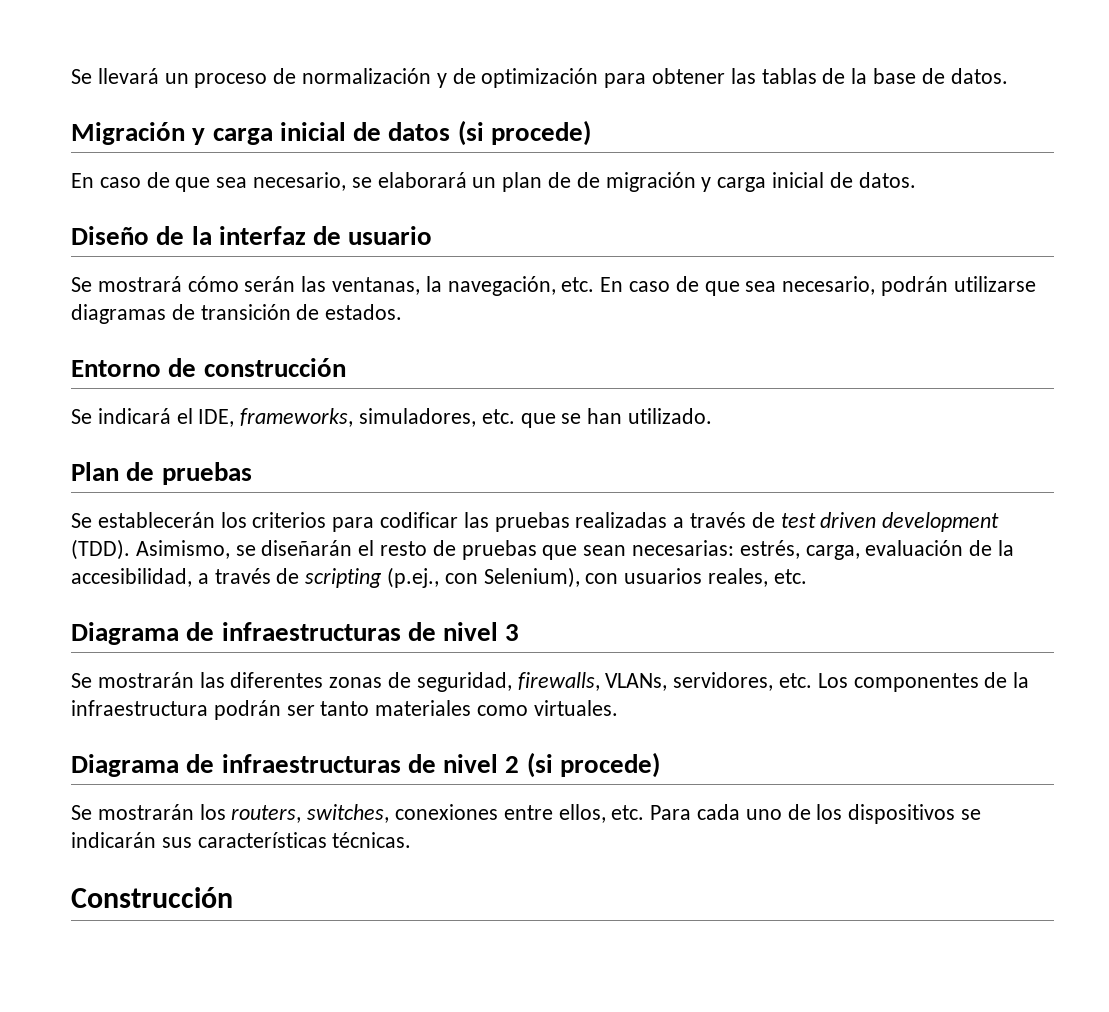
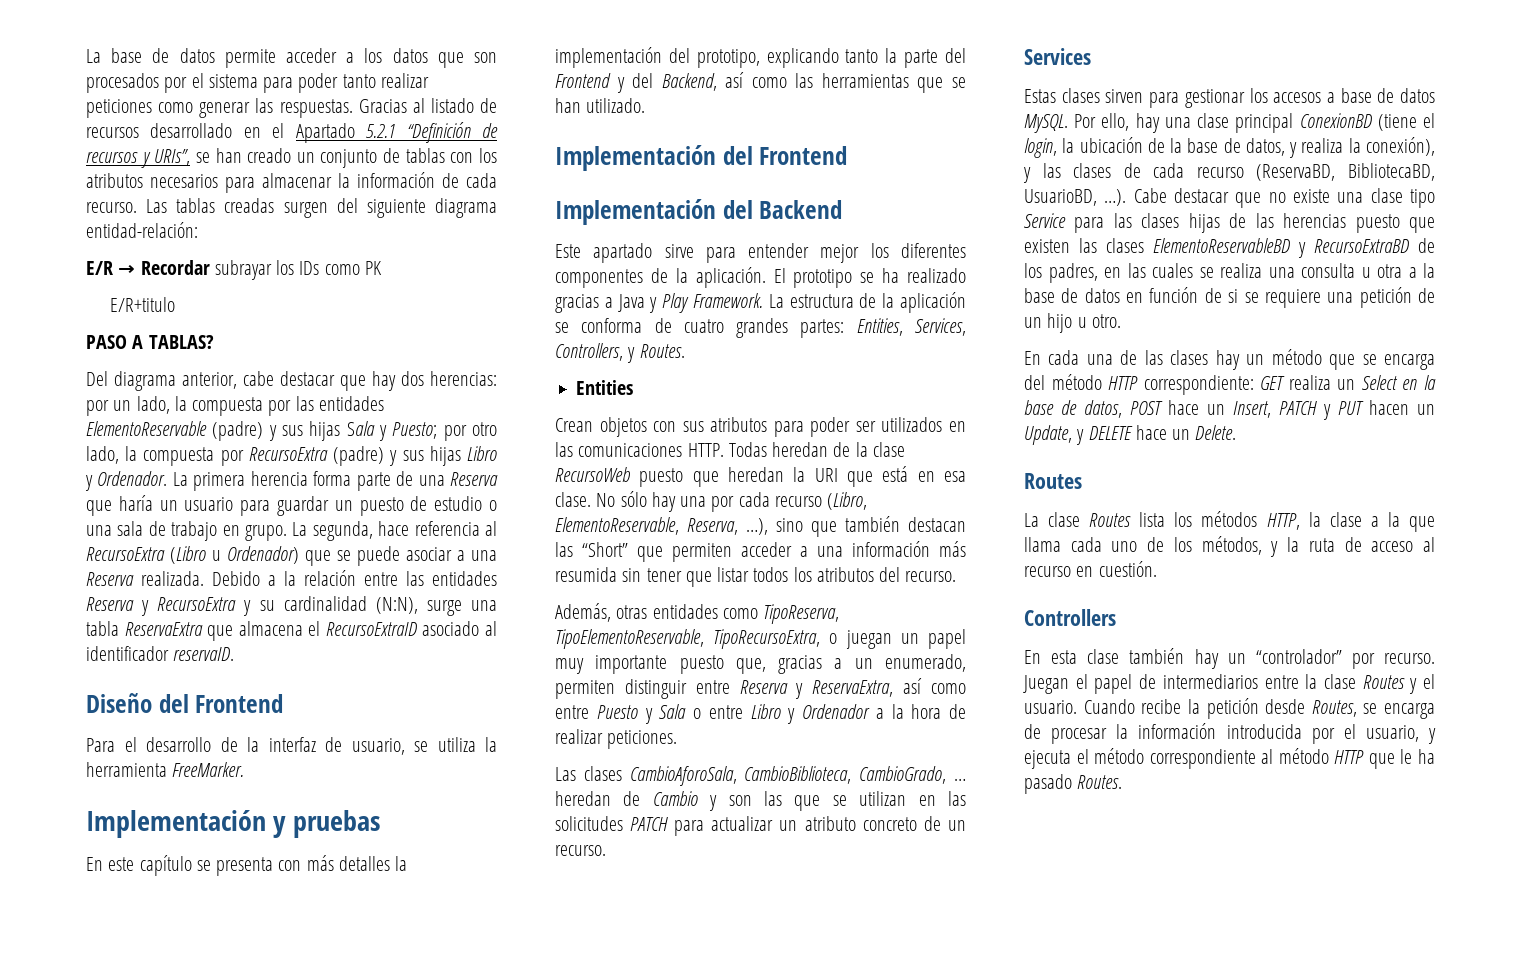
- Se llevará un proceso de normalización y de optimización para obtener las tablas de la base de datos.
- Migración y carga inicial de datos (si procede)
- En caso de que sea necesario, se elaborará un plan de de migración y carga inicial de datos.
- Diseño de la interfaz de usuario
- Se mostrará cómo serán las ventanas, la navegación, etc. En caso de que sea necesario, podrán utilizarse diagramas de transición de estados.
- Entorno de construcción
- Se indicará el IDE, frameworks, simuladores, etc. que se han utilizado.
- Plan de pruebas
- Se establecerán los criterios para codificar las pruebas realizadas a través de test driven development (TDD). Asimismo, se diseñarán el resto de pruebas que sean necesarias: estrés, carga, evaluación de la accesibilidad, a través de scripting (p.ej., con Selenium), con usuarios reales, etc.
- Diagrama de infraestructuras de nivel 3
- Se mostrarán las diferentes zonas de seguridad, firewalls, VLANs, servidores, etc. Los componentes de la infraestructura podrán ser tanto materiales como virtuales.
- Diagrama de infraestructuras de nivel 2 (si procede)
- Se mostrarán los routers, switches, conexiones entre ellos, etc. Para cada uno de los dispositivos se indicarán sus características técnicas.
- Construcción
+ La base de datos permite acceder a los datos que son procesados por el sistema para poder tanto realizar peticiones como generar las respuestas. Gracias al listado de recursos desarrollado en el Apartado 5.2.1 “Definición de recursos y URIs”, se han creado un conjunto de tablas con los atributos necesarios para almacenar la información de cada recurso. Las tablas creadas surgen del siguiente diagrama entidad-relación:
+ E/R → Recordar subrayar los IDs como PK
+ E/R+titulo
+ PASO A TABLAS?
+ Del diagrama anterior, cabe destacar que hay dos herencias: por un lado, la compuesta por las entidades ElementoReservable (padre) y sus hijas Sala y Puesto; por otro lado, la compuesta por RecursoExtra (padre) y sus hijas Libro y Ordenador. La primera herencia forma parte de una Reserva que haría un usuario para guardar un puesto de estudio o una sala de trabajo en grupo. La segunda, hace referencia al RecursoExtra (Libro u Ordenador) que se puede asociar a una Reserva realizada. Debido a la relación entre las entidades Reserva y RecursoExtra y su cardinalidad (N:N), surge una tabla ReservaExtra que almacena el RecursoExtraID asociado al identificador reservaID.
+ Diseño del Frontend
+ Para el desarrollo de la interfaz de usuario, se utiliza la herramienta FreeMarker.
+ Implementación y pruebas
+ En este capítulo se presenta con más detalles la implementación del prototipo, explicando tanto la parte del Frontend y del Backend, así como las herramientas que se han utilizado.
+ Implementación del Frontend
+ Implementación del Backend
+ Este apartado sirve para entender mejor los diferentes componentes de la aplicación. El prototipo se ha realizado gracias a Java y Play Framework. La estructura de la aplicación se conforma de cuatro grandes partes: Entities, Services, Controllers, y Routes.
+ Entities
+ Crean objetos con sus atributos para poder ser utilizados en las comunicaciones HTTP. Todas heredan de la clase RecursoWeb puesto que heredan la URI que está en esa clase. No sólo hay una por cada recurso (Libro, ElementoReservable, Reserva, …), sino que también destacan las “Short” que permiten acceder a una información más resumida sin tener que listar todos los atributos del recurso.
+ Además, otras entidades como TipoReserva, TipoElementoReservable, TipoRecursoExtra, o juegan un papel muy importante puesto que, gracias a un enumerado, permiten distinguir entre Reserva y ReservaExtra, así como entre Puesto y Sala o entre Libro y Ordenador a la hora de realizar peticiones.
+ Las clases CambioAforoSala, CambioBiblioteca, CambioGrado, … heredan de Cambio y son las que se utilizan en las solicitudes PATCH para actualizar un atributo concreto de un recurso.
+ Services
+ Estas clases sirven para gestionar los accesos a base de datos MySQL. Por ello, hay una clase principal ConexionBD (tiene el login, la ubicación de la base de datos, y realiza la conexión), y las clases de cada recurso (ReservaBD, BibliotecaBD, UsuarioBD, …). Cabe destacar que no existe una clase tipo Service para las clases hijas de las herencias puesto que existen las clases ElementoReservableBD y RecursoExtraBD de los padres, en las cuales se realiza una consulta u otra a la base de datos en función de si se requiere una petición de un hijo u otro.
+ En cada una de las clases hay un método que se encarga del método HTTP correspondiente: GET realiza un Select en la base de datos, POST hace un Insert, PATCH y PUT hacen un Update, y DELETE hace un Delete.
+ Routes
+ La clase Routes lista los métodos HTTP, la clase a la que llama cada uno de los métodos, y la ruta de acceso al recurso en cuestión.
+ Controllers
+ En esta clase también hay un “controlador” por recurso. Juegan el papel de intermediarios entre la clase Routes y el usuario. Cuando recibe la petición desde Routes, se encarga de procesar la información introducida por el usuario, y ejecuta el método correspondiente al método HTTP que le ha pasado Routes.

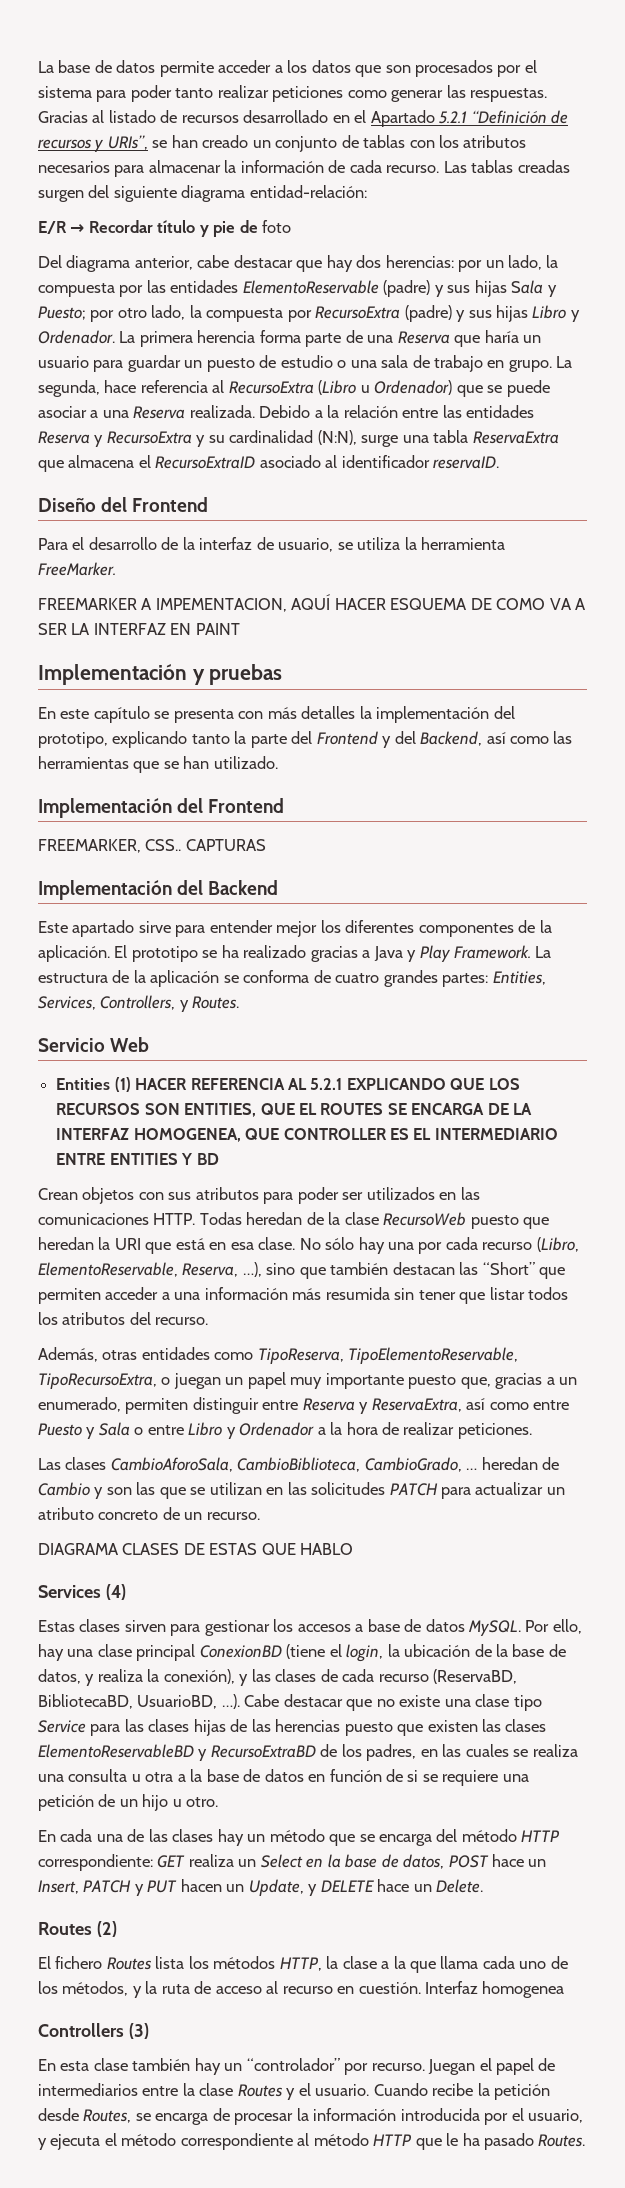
- E/R → Recordar subrayar los IDs como PK
- E/R+titulo
- PASO A TABLAS?
+ E/R → Recordar título y pie de foto
+ FREEMARKER A IMPEMENTACION, AQUÍ HACER ESQUEMA DE COMO VA A SER LA INTERFAZ EN PAINT
+ FREEMARKER, CSS.. CAPTURAS
+ Servicio Web
- Entities
+ Entities (1) HACER REFERENCIA AL 5.2.1 EXPLICANDO QUE LOS RECURSOS SON ENTITIES, QUE EL ROUTES SE ENCARGA DE LA INTERFAZ HOMOGENEA, QUE CONTROLLER ES EL INTERMEDIARIO ENTRE ENTITIES Y BD
+ DIAGRAMA CLASES DE ESTAS QUE HABLO
- Services
+ Services (4)
  GET realiza un Select en la base de datos, POST hace un Insert, PATCH y PUT hacen un Update, y DELETE hace un Delete.
- Routes
- La clase Routes lista los métodos HTTP, la clase a la que llama cada uno de los métodos, y la ruta de acceso al recurso en cuestión.
+ Routes (2)
+ El fichero Routes lista los métodos HTTP, la clase a la que llama cada uno de los métodos, y la ruta de acceso al recurso en cuestión. Interfaz homogenea
- Controllers
+ Controllers (3)

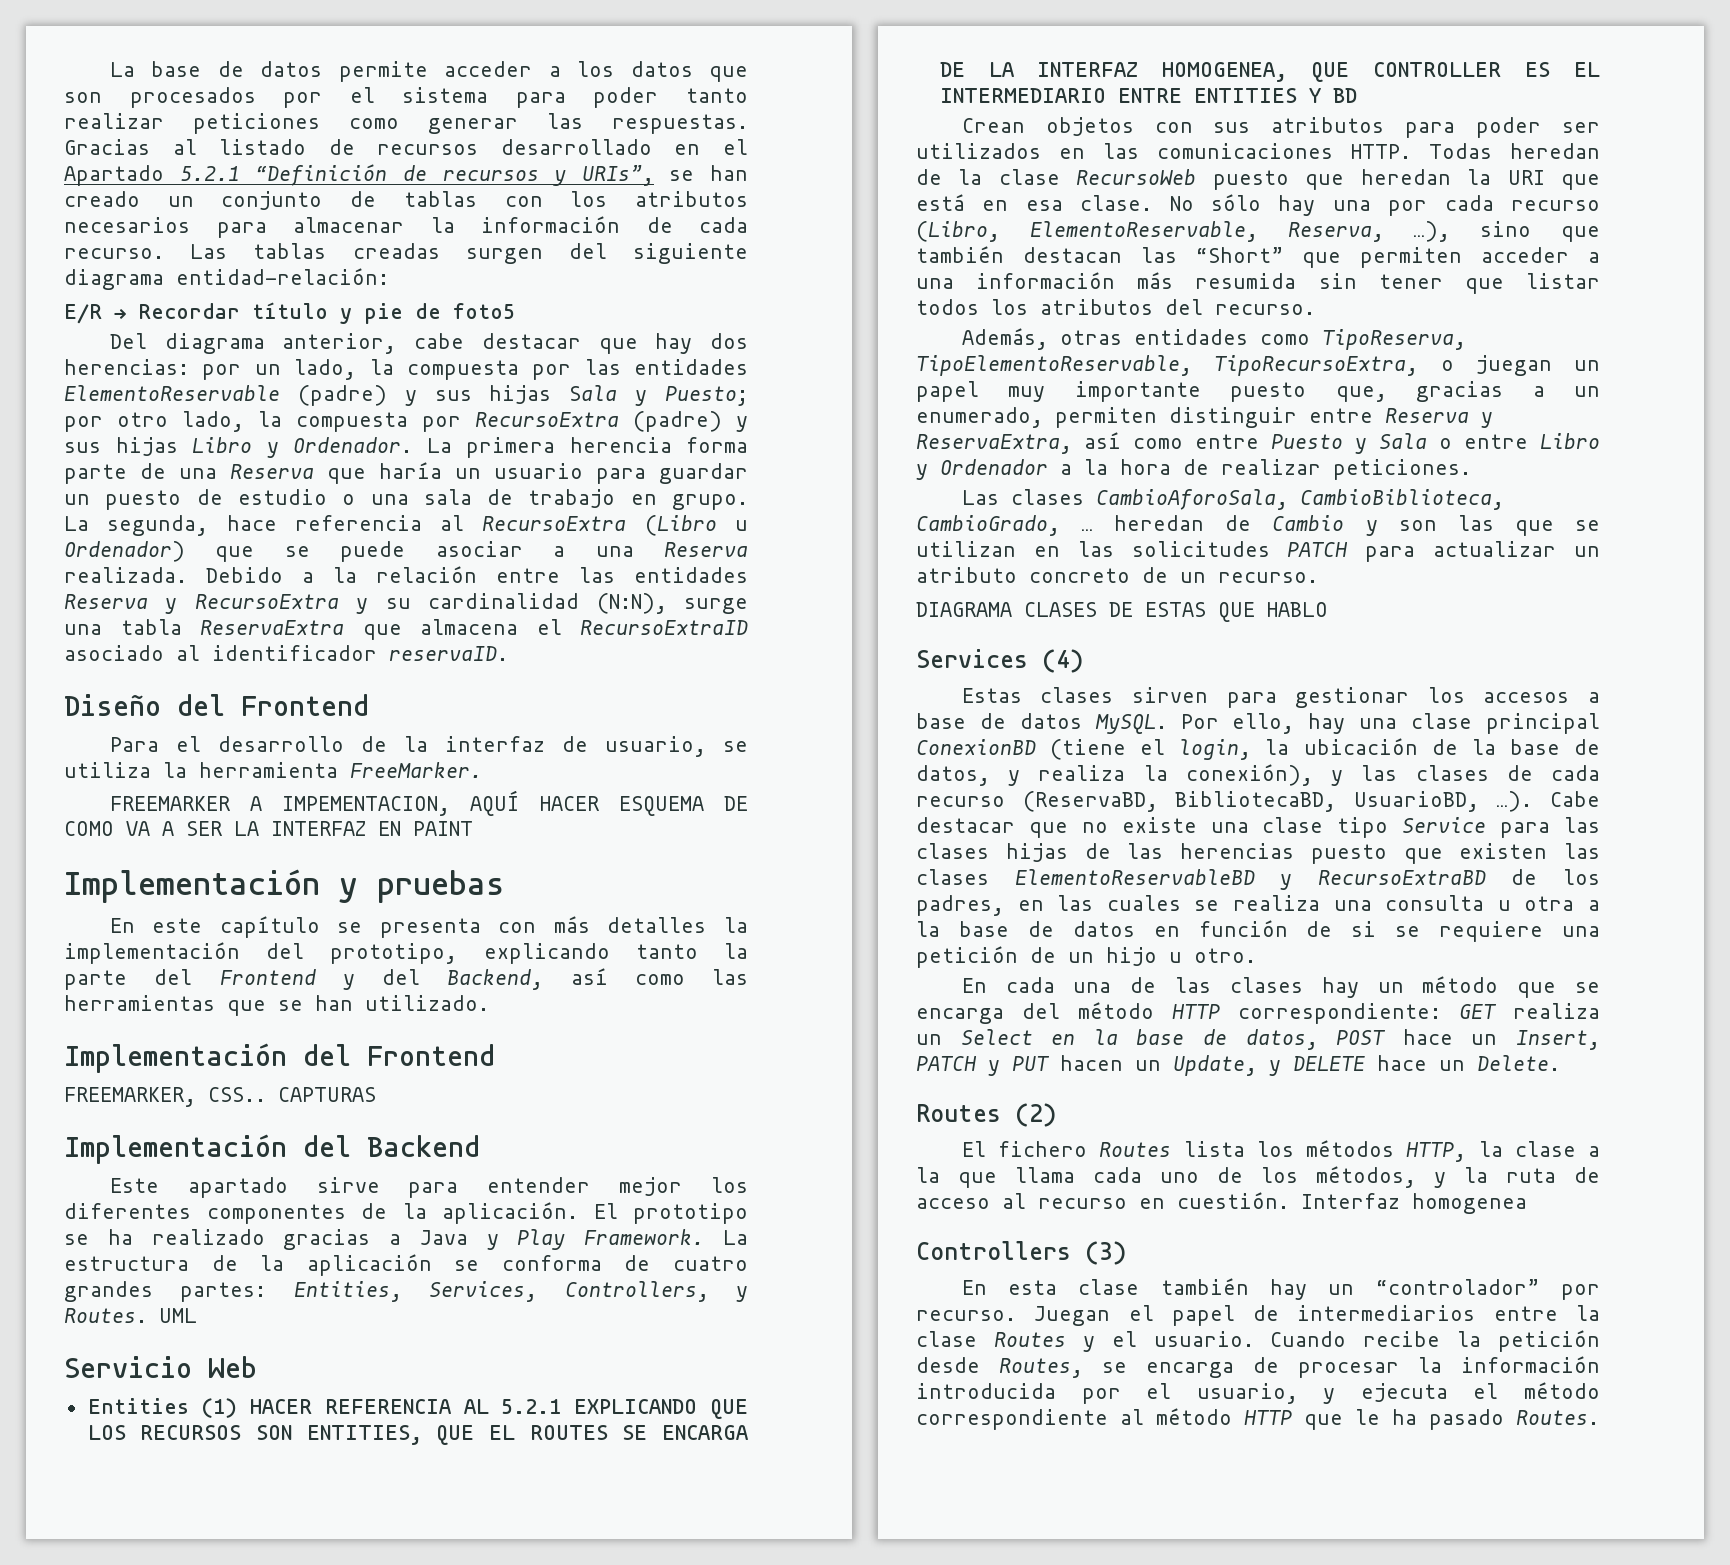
- E/R → Recordar título y pie de foto
+ E/R → Recordar título y pie de foto5
+ UML

